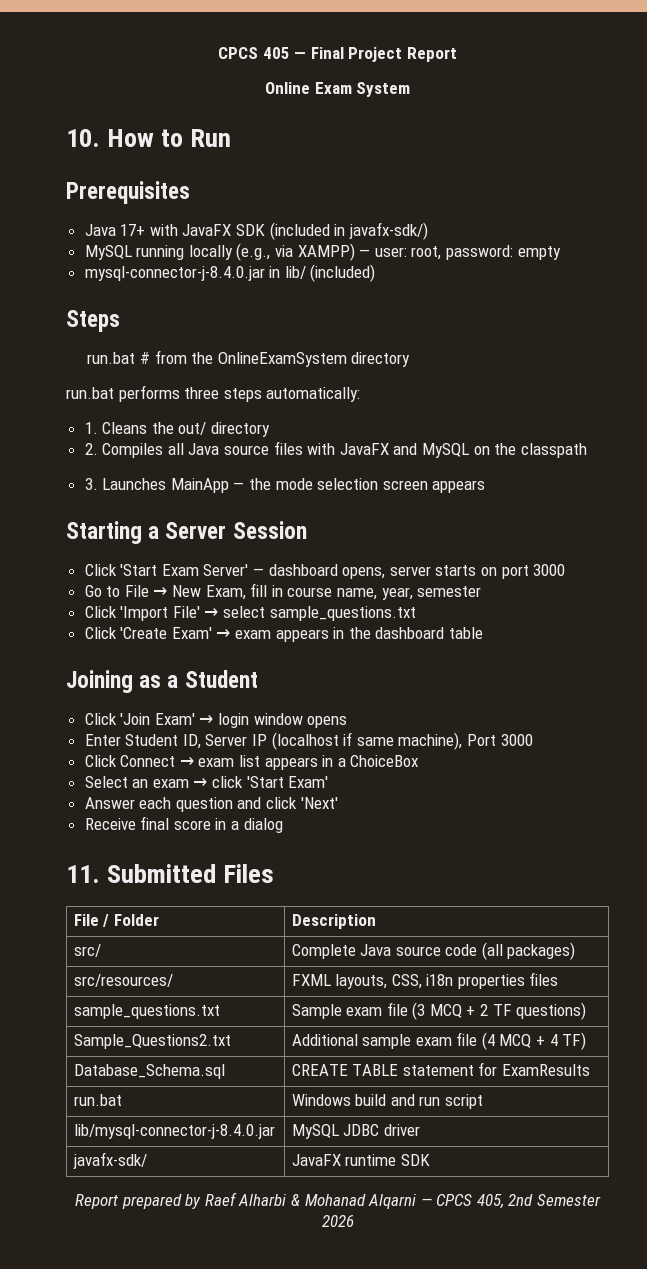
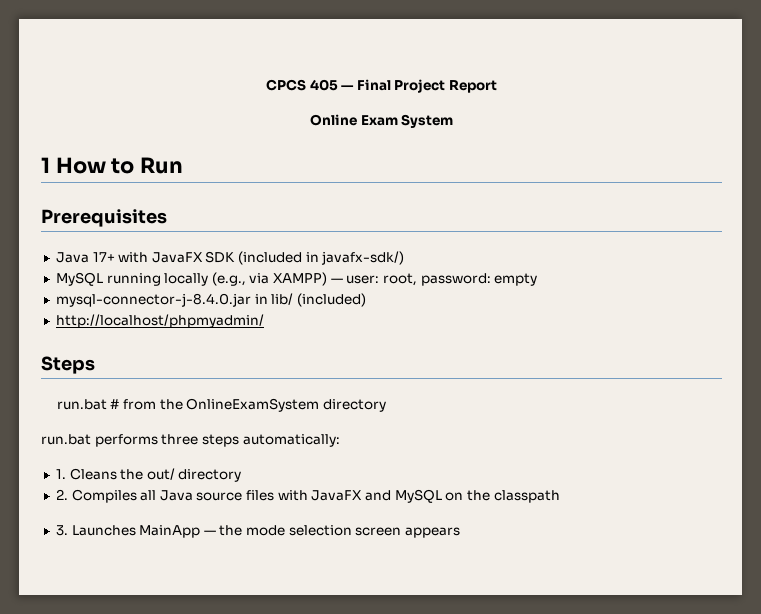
- 10. How to Run
+ 1 How to Run
+ http://localhost/phpmyadmin/
- Starting a Server Session
- Click 'Start Exam Server' — dashboard opens, server starts on port 3000
- Go to File → New Exam, fill in course name, year, semester
- Click 'Import File' → select sample_questions.txt
- Click 'Create Exam' → exam appears in the dashboard table
- Joining as a Student
- Click 'Join Exam' → login window opens
- Enter Student ID, Server IP (localhost if same machine), Port 3000
- Click Connect → exam list appears in a ChoiceBox
- Select an exam → click 'Start Exam'
- Answer each question and click 'Next'
- Receive final score in a dialog
- 11. Submitted Files
- File / Folder | Description
- src/ | Complete Java source code (all packages)
- src/resources/ | FXML layouts, CSS, i18n properties files
- sample_questions.txt | Sample exam file (3 MCQ + 2 TF questions)
- Sample_Questions2.txt | Additional sample exam file (4 MCQ + 4 TF)
- Database_Schema.sql | CREATE TABLE statement for ExamResults
- run.bat | Windows build and run script
- lib/mysql-connector-j-8.4.0.jar | MySQL JDBC driver
- javafx-sdk/ | JavaFX runtime SDK
- Report prepared by Raef Alharbi & Mohanad Alqarni — CPCS 405, 2nd Semester 2026

